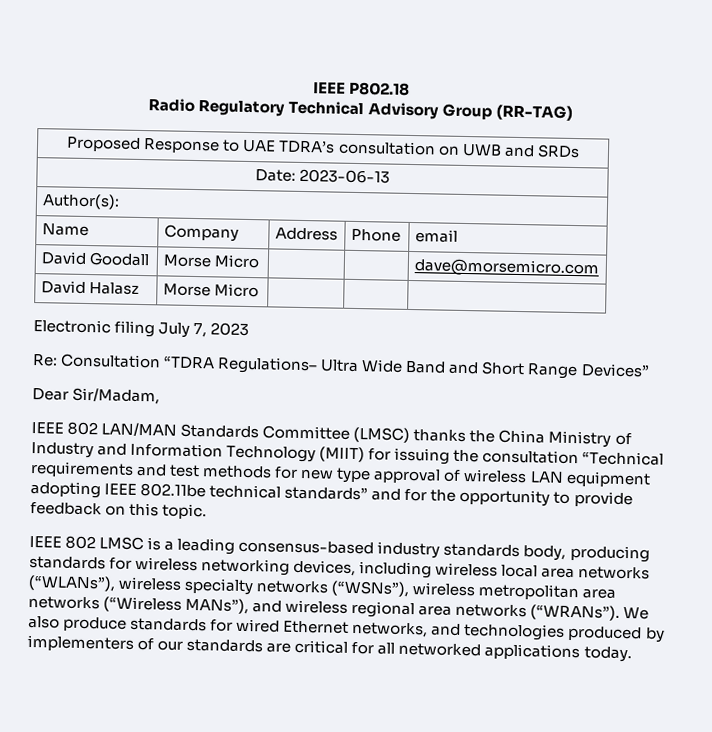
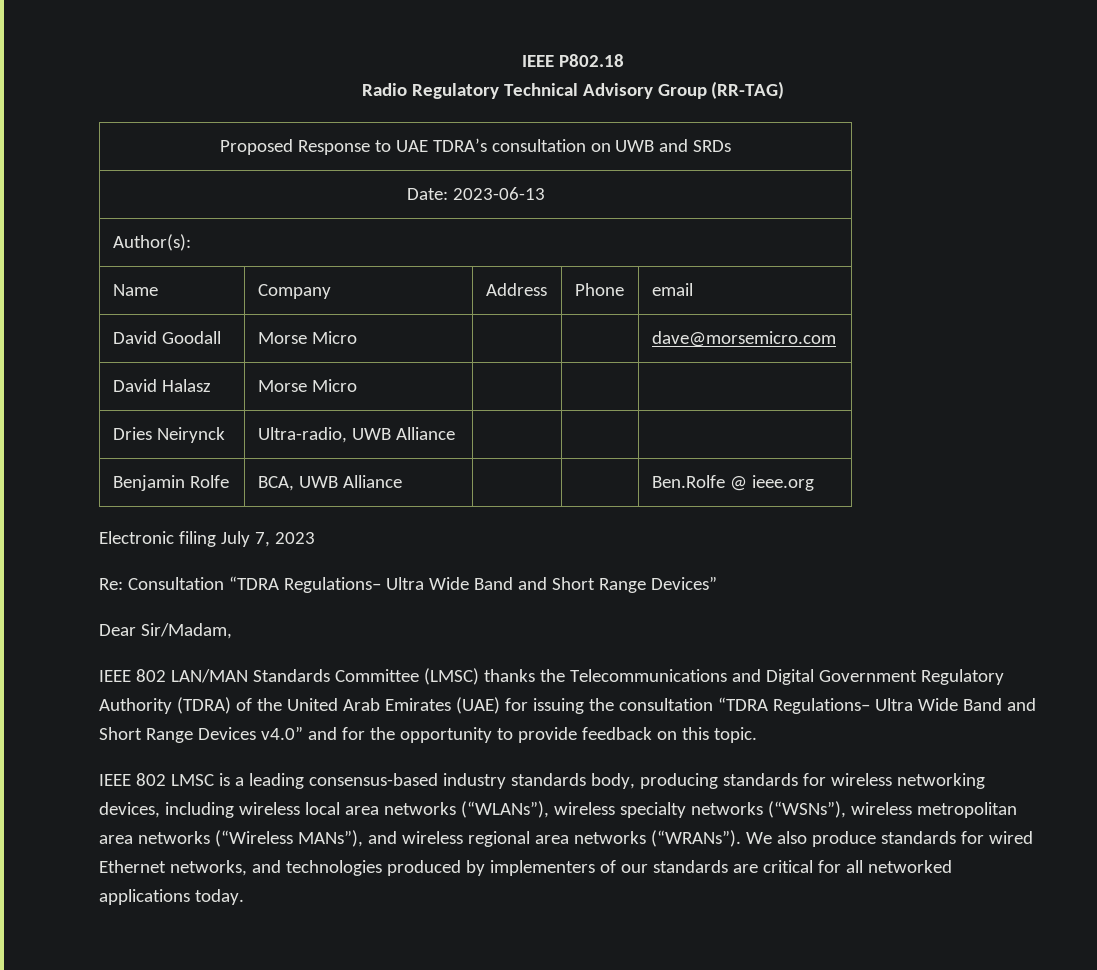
+ Dries Neirynck | Ultra-radio, UWB Alliance | | |
+ Benjamin Rolfe | BCA, UWB Alliance | | | Ben.Rolfe @ ieee.org
- IEEE 802 LAN/MAN Standards Committee (LMSC) thanks the China Ministry of Industry and Information Technology (MIIT) for issuing the consultation “Technical requirements and test methods for new type approval of wireless LAN equipment adopting IEEE 802.11be technical standards” and for the opportunity to provide feedback on this topic.
+ IEEE 802 LAN/MAN Standards Committee (LMSC) thanks the Telecommunications and Digital Government Regulatory Authority (TDRA) of the United Arab Emirates (UAE) for issuing the consultation “TDRA Regulations– Ultra Wide Band and Short Range Devices v4.0” and for the opportunity to provide feedback on this topic.

